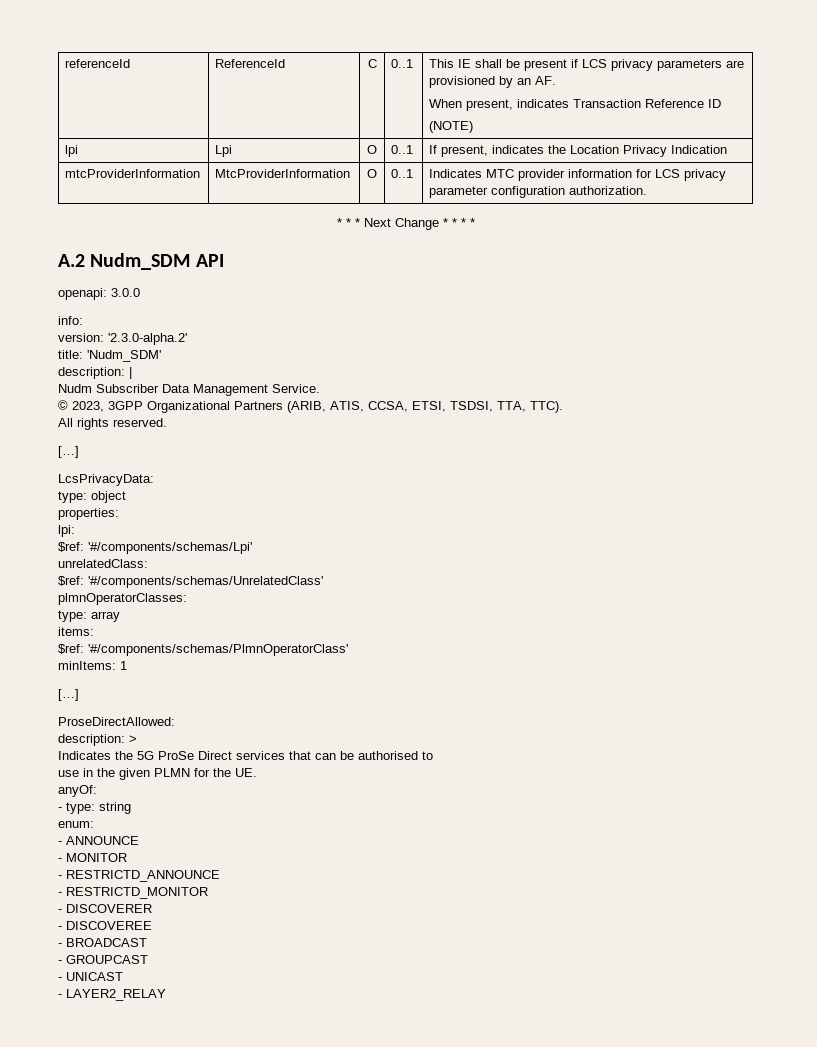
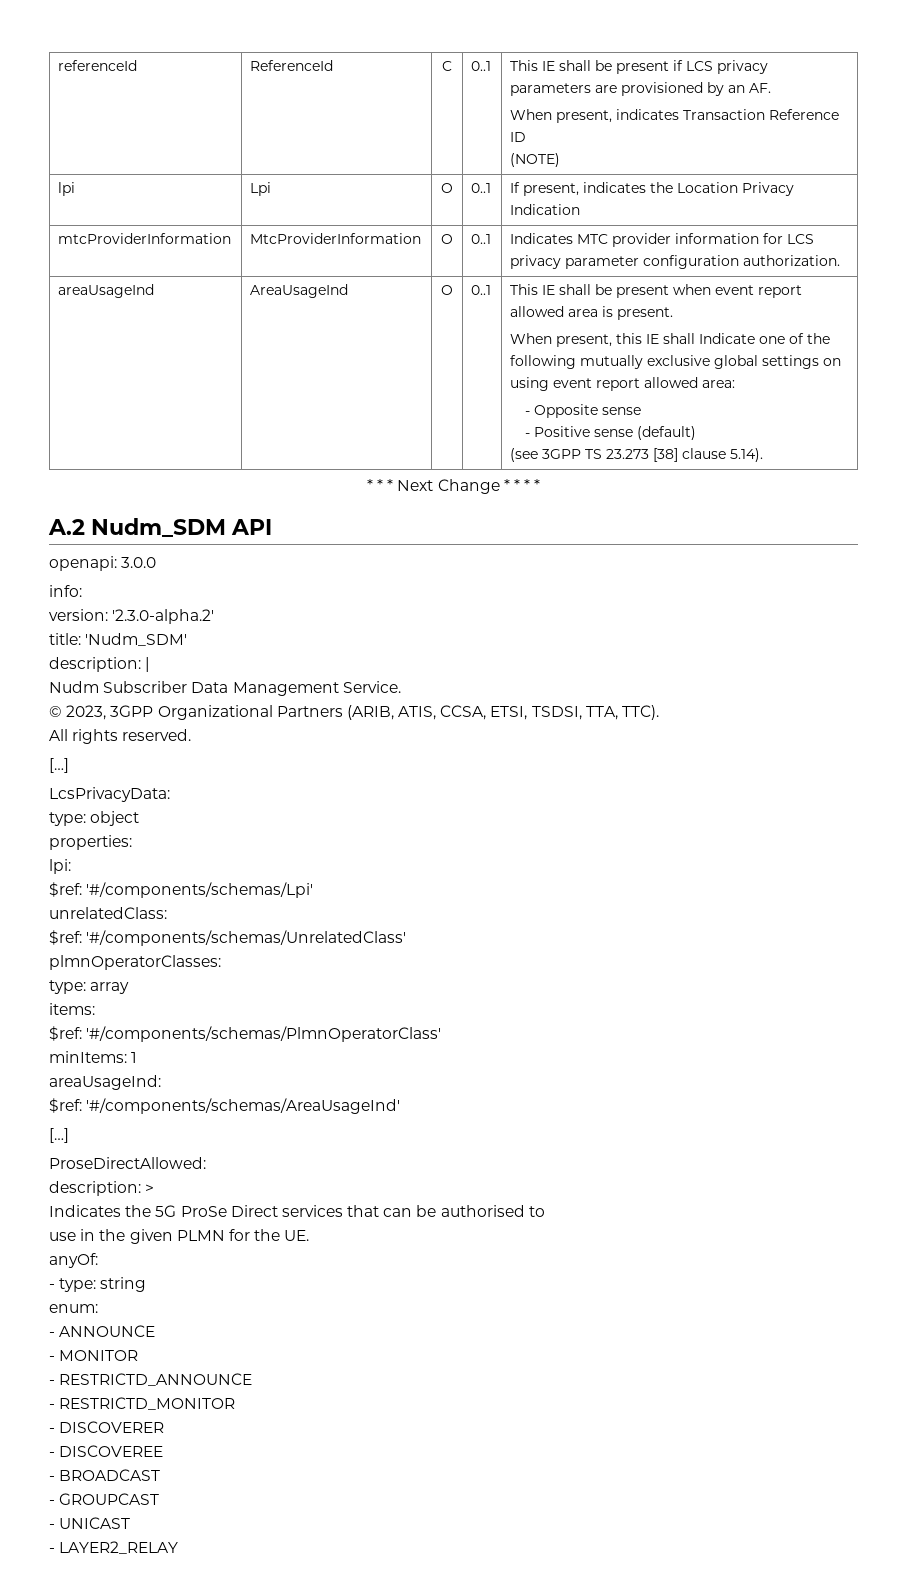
+ areaUsageInd | AreaUsageInd | O | 0..1 | This IE shall be present when event report allowed area is present.
+ When present, this IE shall Indicate one of the following mutually exclusive global settings on using event report allowed area:
+ - Opposite sense
+ - Positive sense (default)
+ (see 3GPP TS 23.273 [38] clause 5.14).
+ areaUsageInd:
+ $ref: '#/components/schemas/AreaUsageInd'

